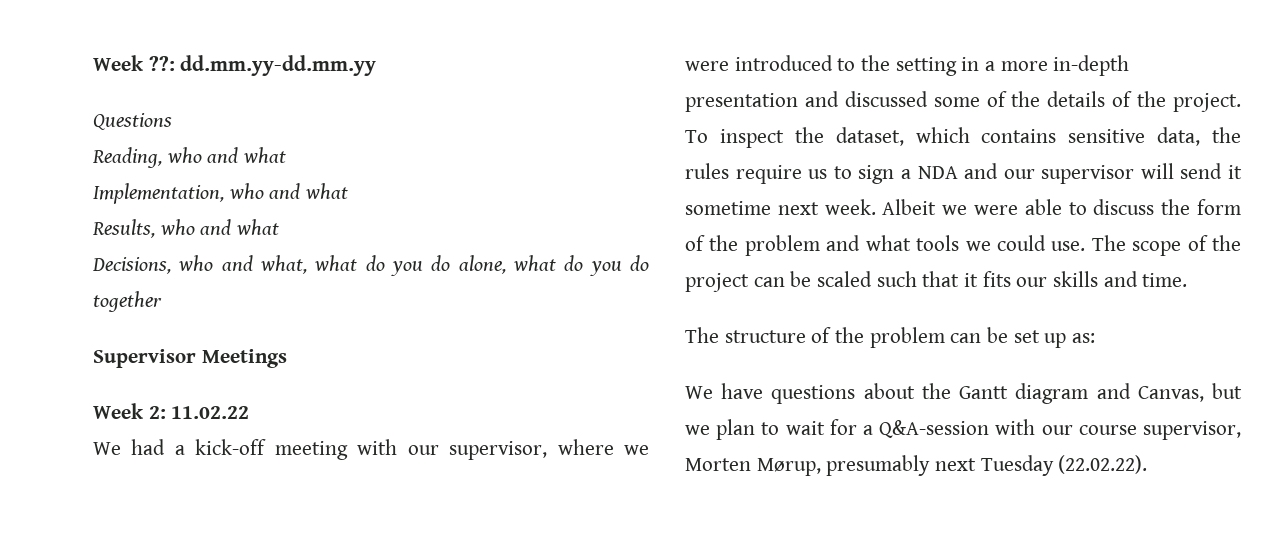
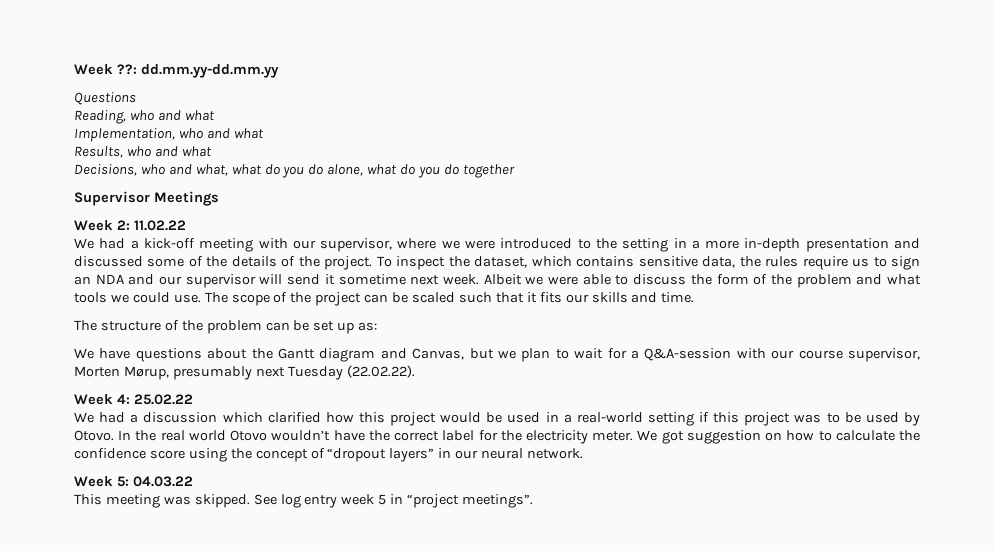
- To inspect the dataset, which contains sensitive data, the rules require us to sign a NDA and our supervisor will send it sometime next week.
+ To inspect the dataset, which contains sensitive data, the rules require us to sign an NDA and our supervisor will send it sometime next week.
+ Week 4: 25.02.22
+ We had a discussion which clarified how this project would be used in a real-world setting if this project was to be used by Otovo. In the real world Otovo wouldn’t have the correct label for the electricity meter. We got suggestion on how to calculate the confidence score using the concept of “dropout layers” in our neural network.
+ Week 5: 04.03.22
+ This meeting was skipped. See log entry week 5 in “project meetings”.

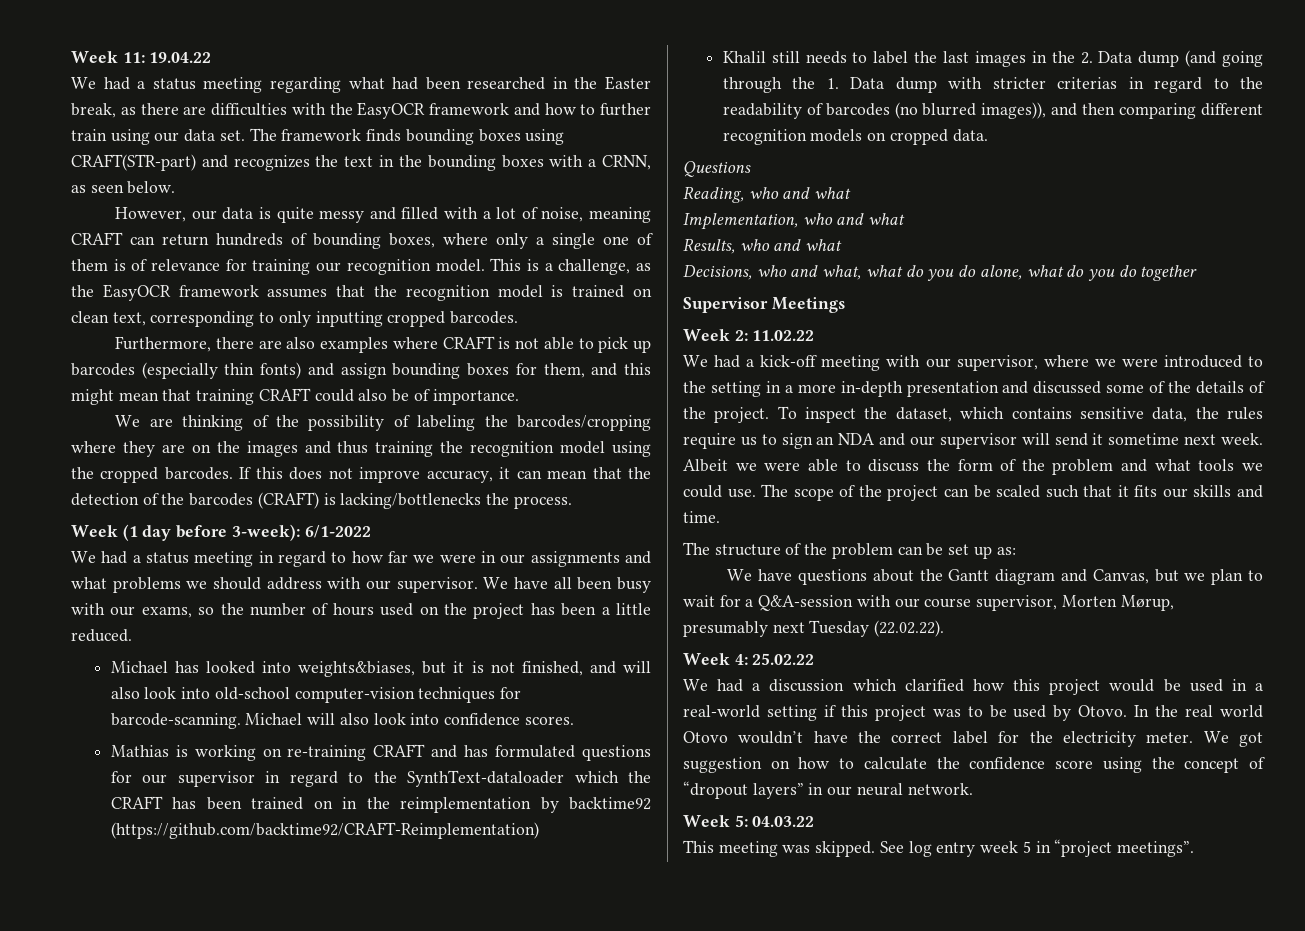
- Week ??: dd.mm.yy-dd.mm.yy
+ Week 11: 19.04.22
+ We had a status meeting regarding what had been researched in the Easter break, as there are difficulties with the EasyOCR framework and how to further train using our data set. The framework finds bounding boxes using CRAFT(STR-part) and recognizes the text in the bounding boxes with a CRNN, as seen below.
+ However, our data is quite messy and filled with a lot of noise, meaning CRAFT can return hundreds of bounding boxes, where only a single one of them is of relevance for training our recognition model. This is a challenge, as the EasyOCR framework assumes that the recognition model is trained on clean text, corresponding to only inputting cropped barcodes.
+ Furthermore, there are also examples where CRAFT is not able to pick up barcodes (especially thin fonts) and assign bounding boxes for them, and this might mean that training CRAFT could also be of importance.
+ We are thinking of the possibility of labeling the barcodes/cropping where they are on the images and thus training the recognition model using the cropped barcodes. If this does not improve accuracy, it can mean that the detection of the barcodes (CRAFT) is lacking/bottlenecks the process.
+ Week (1 day before 3-week): 6/1-2022
+ We had a status meeting in regard to how far we were in our assignments and what problems we should address with our supervisor. We have all been busy with our exams, so the number of hours used on the project has been a little reduced.
+ Michael has looked into weights&biases, but it is not finished, and will also look into old-school computer-vision techniques for barcode-scanning. Michael will also look into confidence scores.
+ Mathias is working on re-training CRAFT and has formulated questions for our supervisor in regard to the SynthText-dataloader which the CRAFT has been trained on in the reimplementation by backtime92 (https://github.com/backtime92/CRAFT-Reimplementation)
+ Khalil still needs to label the last images in the 2. Data dump (and going through the 1. Data dump with stricter criterias in regard to the readability of barcodes (no blurred images)), and then comparing different recognition models on cropped data.

